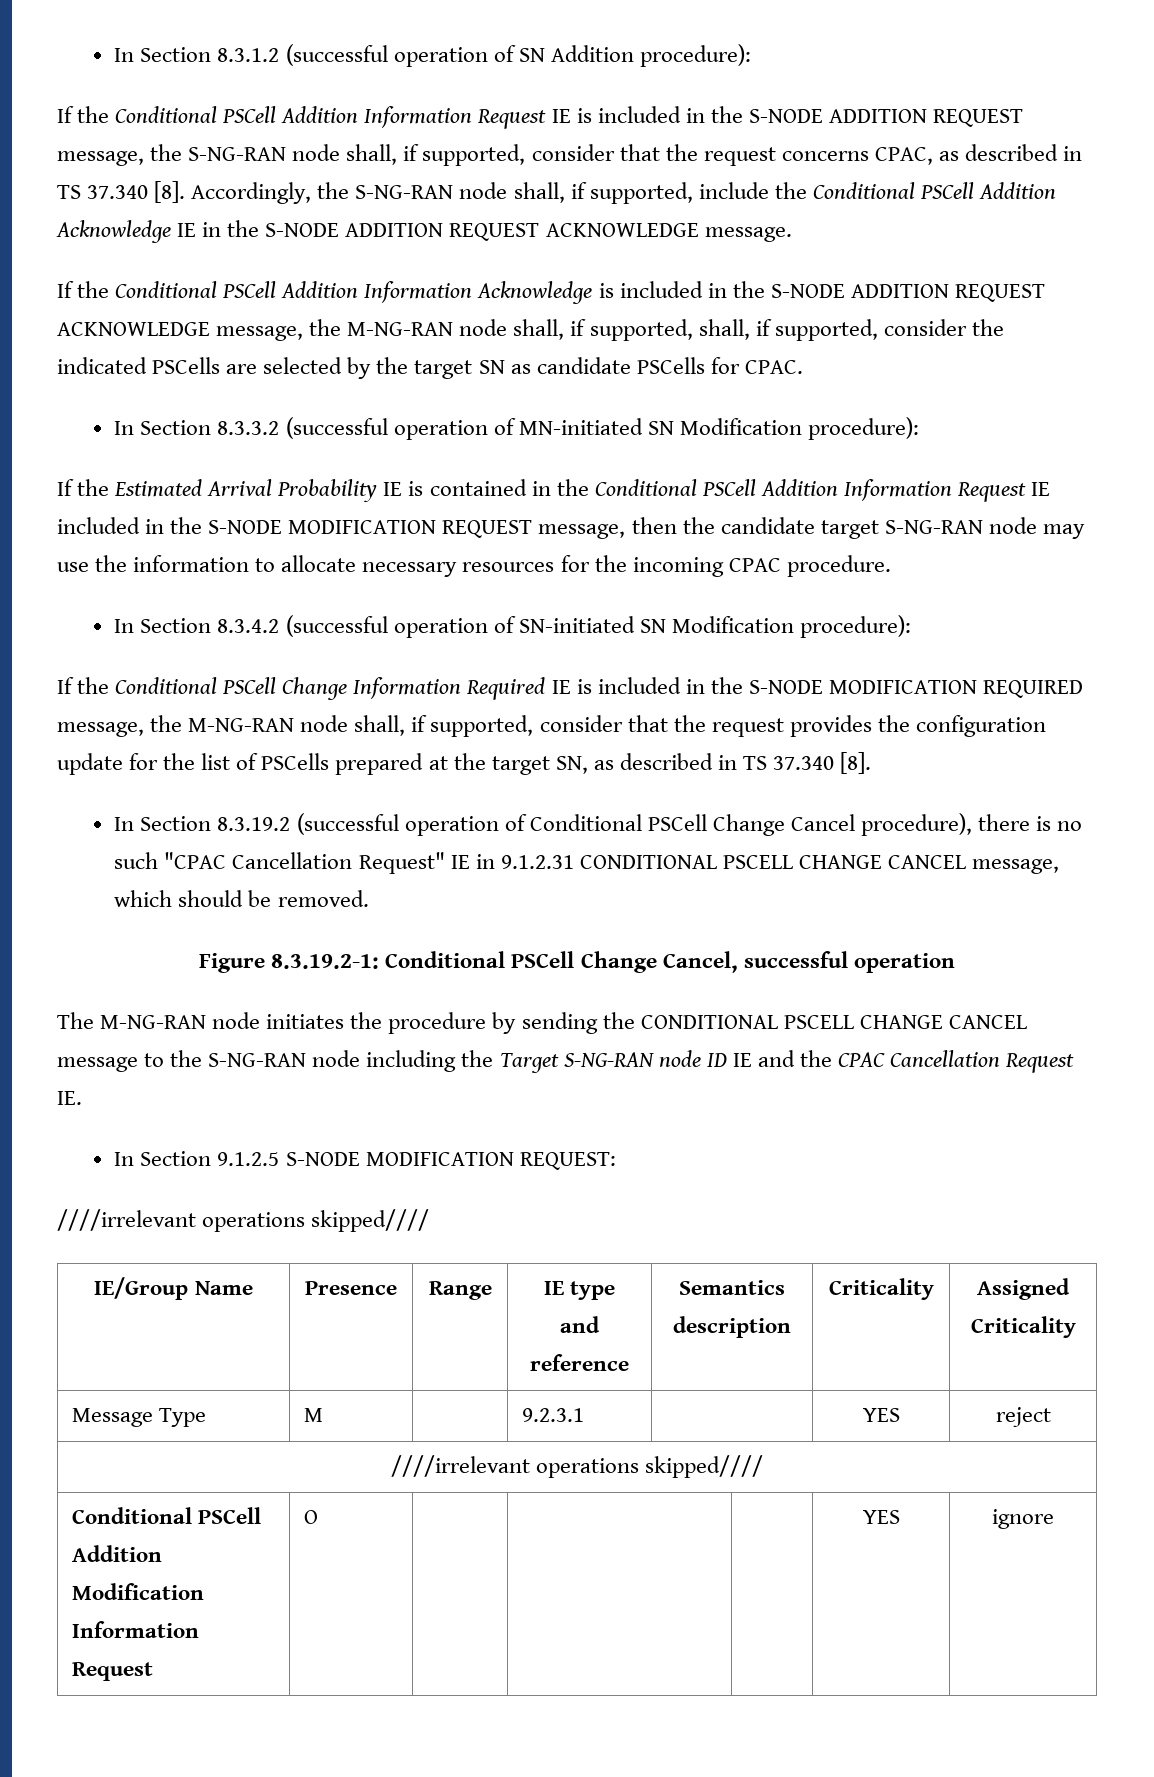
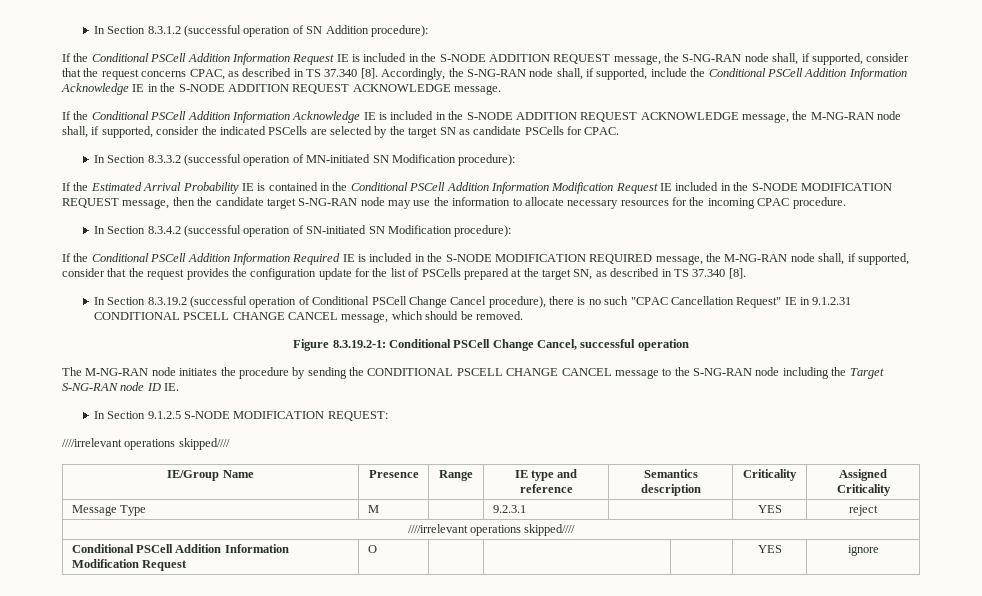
- Accordingly, the S-NG-RAN node shall, if supported, include the Conditional PSCell Addition Acknowledge IE in the S-NODE ADDITION REQUEST ACKNOWLEDGE message.
+ Accordingly, the S-NG-RAN node shall, if supported, include the Conditional PSCell Addition Information Acknowledge IE in the S-NODE ADDITION REQUEST ACKNOWLEDGE message.
- If the Conditional PSCell Addition Information Acknowledge is included in the S-NODE ADDITION REQUEST ACKNOWLEDGE message, the M-NG-RAN node shall, if supported, shall, if supported, consider the indicated PSCells are selected by the target SN as candidate PSCells for CPAC.
+ If the Conditional PSCell Addition Information Acknowledge IE is included in the S-NODE ADDITION REQUEST ACKNOWLEDGE message, the M-NG-RAN node shall, if supported, consider the indicated PSCells are selected by the target SN as candidate PSCells for CPAC.
- If the Estimated Arrival Probability IE is contained in the Conditional PSCell Addition Information Request IE included in the S-NODE MODIFICATION REQUEST message, then the candidate target S-NG-RAN node may use the information to allocate necessary resources for the incoming CPAC procedure.
+ If the Estimated Arrival Probability IE is contained in the Conditional PSCell Addition Information Modification Request IE included in the S-NODE MODIFICATION REQUEST message, then the candidate target S-NG-RAN node may use the information to allocate necessary resources for the incoming CPAC procedure.
- If the Conditional PSCell Change Information Required IE is included in the S-NODE MODIFICATION REQUIRED message, the M-NG-RAN node shall, if supported, consider that the request provides the configuration update for the list of PSCells prepared at the target SN, as described in TS 37.340 [8].
+ If the Conditional PSCell Addition Information Required IE is included in the S-NODE MODIFICATION REQUIRED message, the M-NG-RAN node shall, if supported, consider that the request provides the configuration update for the list of PSCells prepared at the target SN, as described in TS 37.340 [8].
- The M-NG-RAN node initiates the procedure by sending the CONDITIONAL PSCELL CHANGE CANCEL message to the S-NG-RAN node including the Target S-NG-RAN node ID IE and the CPAC Cancellation Request IE.
+ The M-NG-RAN node initiates the procedure by sending the CONDITIONAL PSCELL CHANGE CANCEL message to the S-NG-RAN node including the Target S-NG-RAN node ID IE.
- Conditional PSCell Addition Modification Information Request | O | | | | YES | ignore
+ Conditional PSCell Addition Information Modification Request | O | | | | YES | ignore

